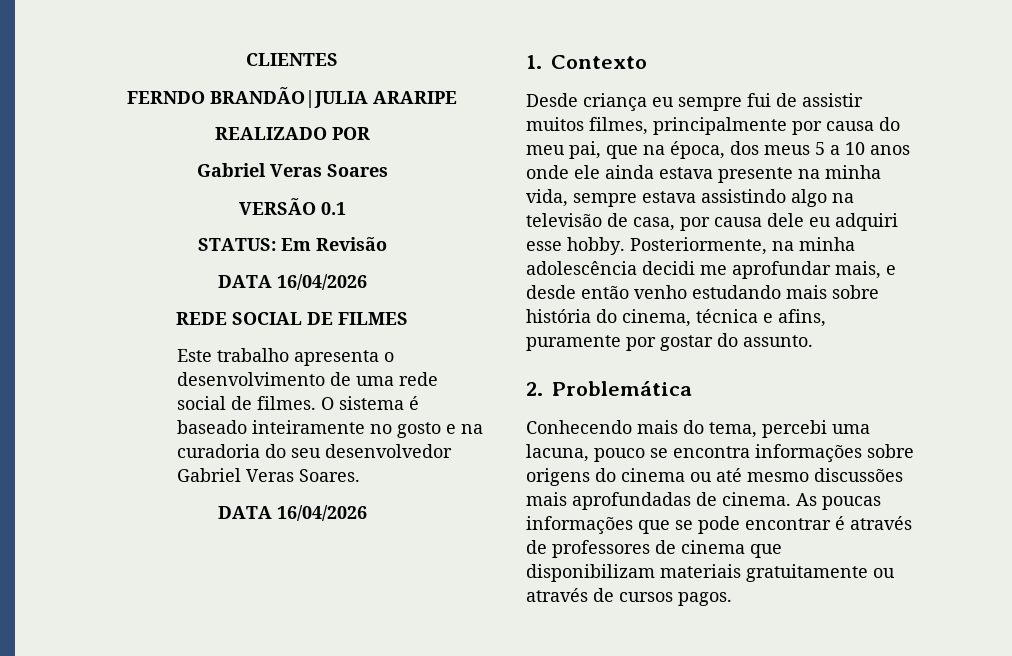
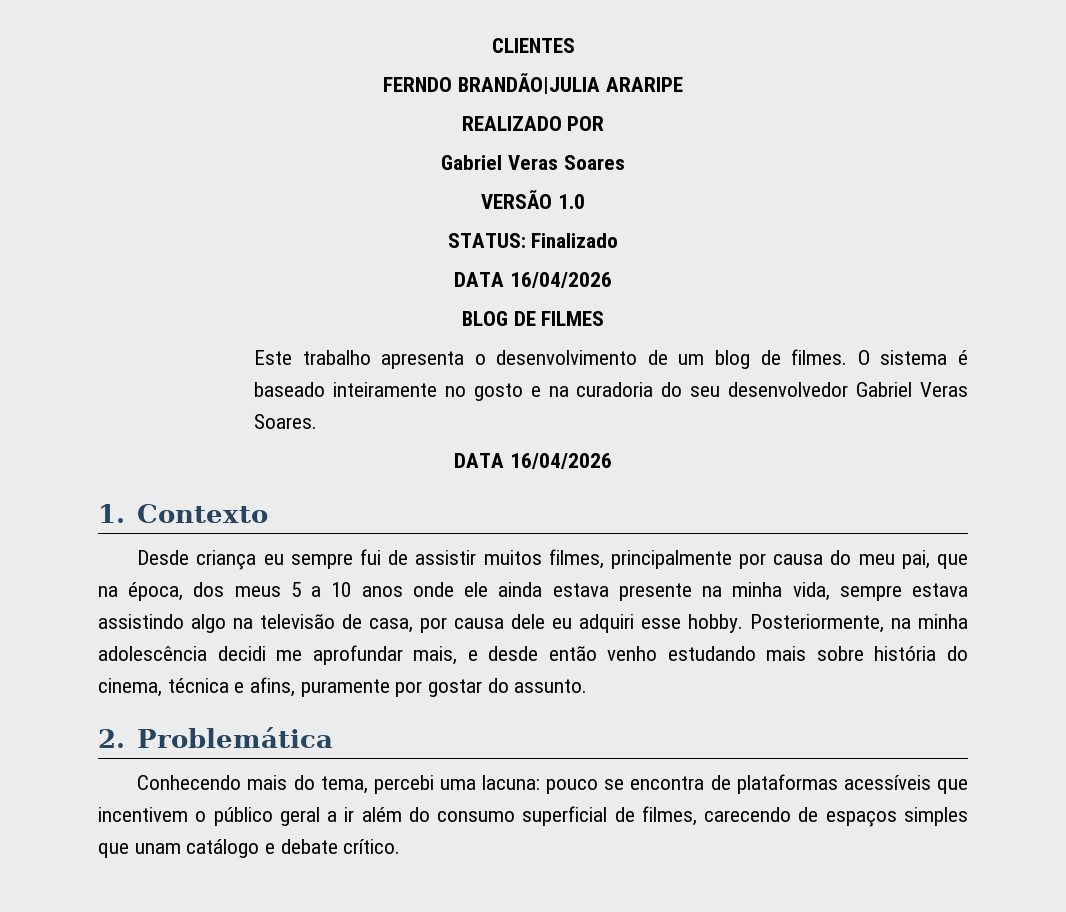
- VERSÃO 0.1
+ VERSÃO 1.0
- STATUS: Em Revisão
+ STATUS: Finalizado
  DATA 16/04/2026
- REDE SOCIAL DE FILMES
+ BLOG DE FILMES
- Este trabalho apresenta o desenvolvimento de uma rede social de filmes.
+ Este trabalho apresenta o desenvolvimento de um blog de filmes.
- Conhecendo mais do tema, percebi uma lacuna, pouco se encontra informações sobre origens do cinema ou até mesmo discussões mais aprofundadas de cinema. As poucas informações que se pode encontrar é através de professores de cinema que disponibilizam materiais gratuitamente ou através de cursos pagos.
+ Conhecendo mais do tema, percebi uma lacuna: pouco se encontra de plataformas acessíveis que incentivem o público geral a ir além do consumo superficial de filmes, carecendo de espaços simples que unam catálogo e debate crítico.

